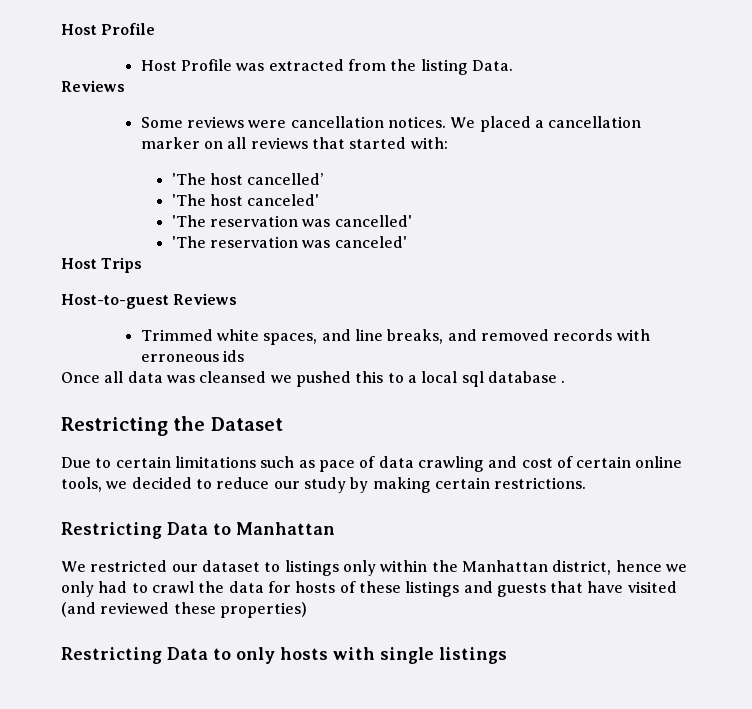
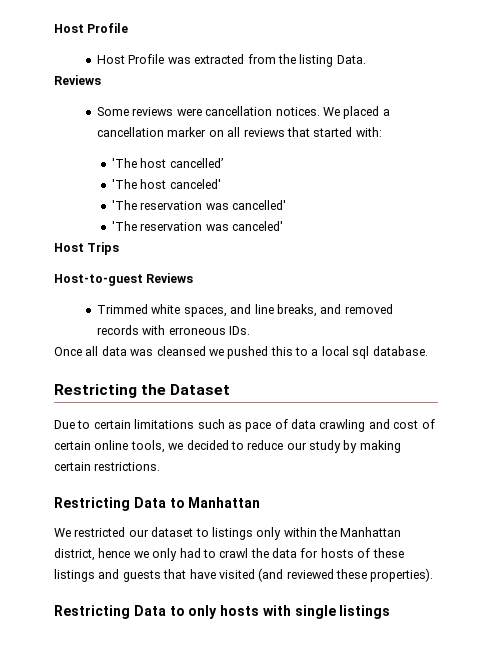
- Trimmed white spaces, and line breaks, and removed records with erroneous ids
+ Trimmed white spaces, and line breaks, and removed records with erroneous IDs.
- Once all data was cleansed we pushed this to a local sql database .
+ Once all data was cleansed we pushed this to a local sql database.
- We restricted our dataset to listings only within the Manhattan district, hence we only had to crawl the data for hosts of these listings and guests that have visited (and reviewed these properties)
+ We restricted our dataset to listings only within the Manhattan district, hence we only had to crawl the data for hosts of these listings and guests that have visited (and reviewed these properties).

